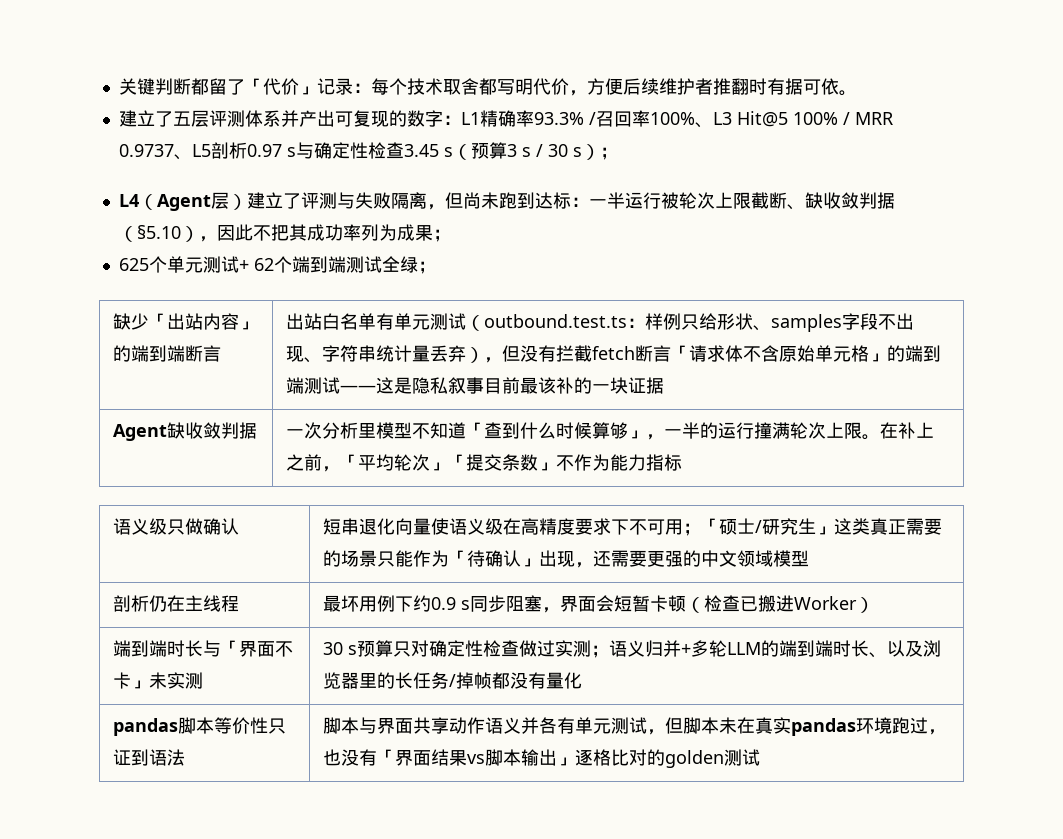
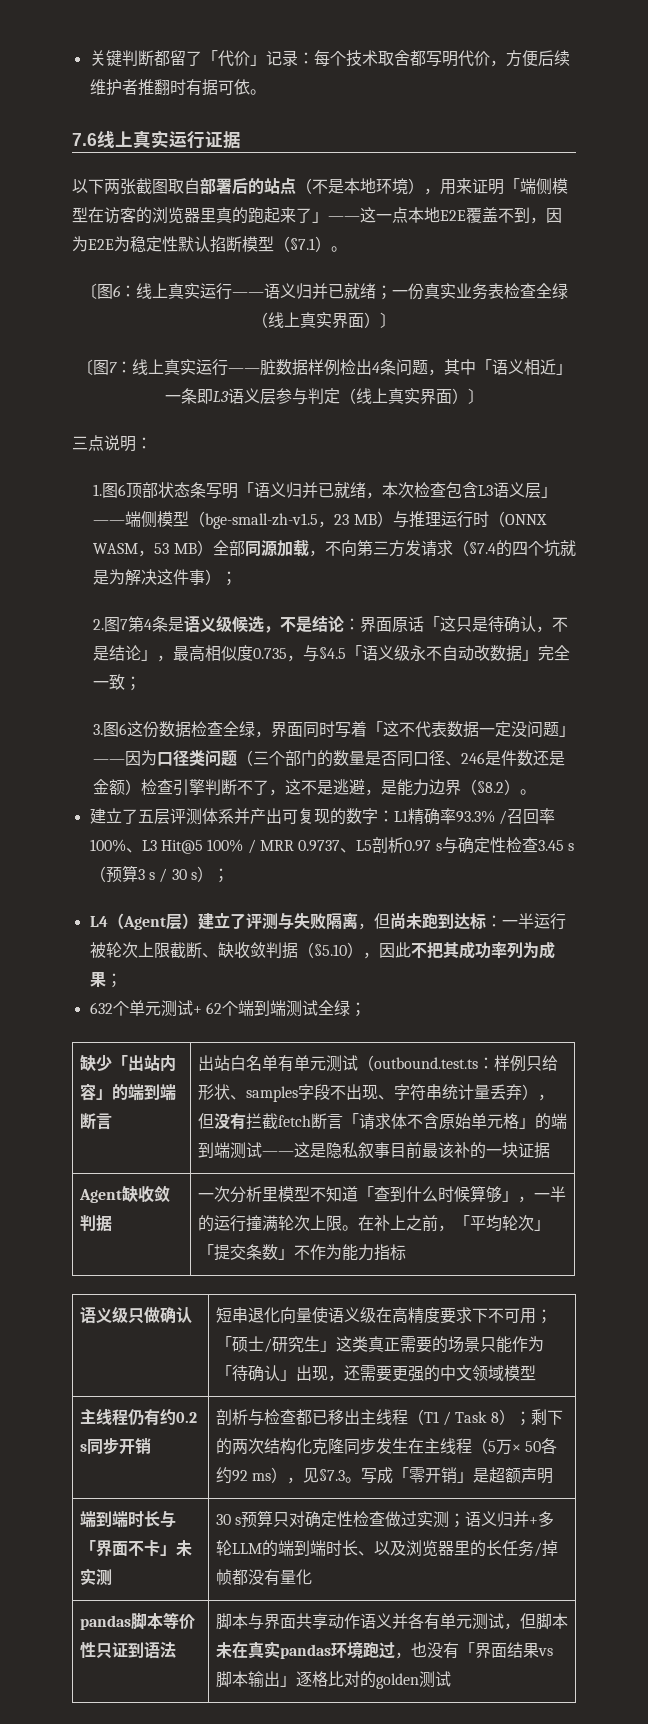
+ 7.6线上真实运行证据
+ 以下两张截图取自部署后的站点（不是本地环境），用来证明「端侧模型在访客的浏览器里真的跑起来了」——这一点本地E2E覆盖不到，因为E2E为稳定性默认掐断模型（§7.1）。
+ 〔图6：线上真实运行——语义归并已就绪；一份真实业务表检查全绿（线上真实界面）〕
+ 〔图7：线上真实运行——脏数据样例检出4条问题，其中「语义相近」一条即L3语义层参与判定（线上真实界面）〕
+ 三点说明：
+ 1.图6顶部状态条写明「语义归并已就绪，本次检查包含L3语义层」——端侧模型（bge-small-zh-v1.5，23 MB）与推理运行时（ONNX WASM，53 MB）全部同源加载，不向第三方发请求（§7.4的四个坑就是为解决这件事）；
+ 2.图7第4条是语义级候选，不是结论：界面原话「这只是待确认，不是结论」，最高相似度0.735，与§4.5「语义级永不自动改数据」完全一致；
+ 3.图6这份数据检查全绿，界面同时写着「这不代表数据一定没问题」——因为口径类问题（三个部门的数量是否同口径、246是件数还是金额）检查引擎判断不了，这不是逃避，是能力边界（§8.2）。
- 625个单元测试+ 62个端到端测试全绿；
+ 632个单元测试+ 62个端到端测试全绿；
- 剖析仍在主线程 | 最坏用例下约0.9 s同步阻塞，界面会短暂卡顿（检查已搬进Worker）
+ 主线程仍有约0.2 s同步开销 | 剖析与检查都已移出主线程（T1 / Task 8）；剩下的两次结构化克隆同步发生在主线程（5万× 50各约92 ms），见§7.3。写成「零开销」是超额声明

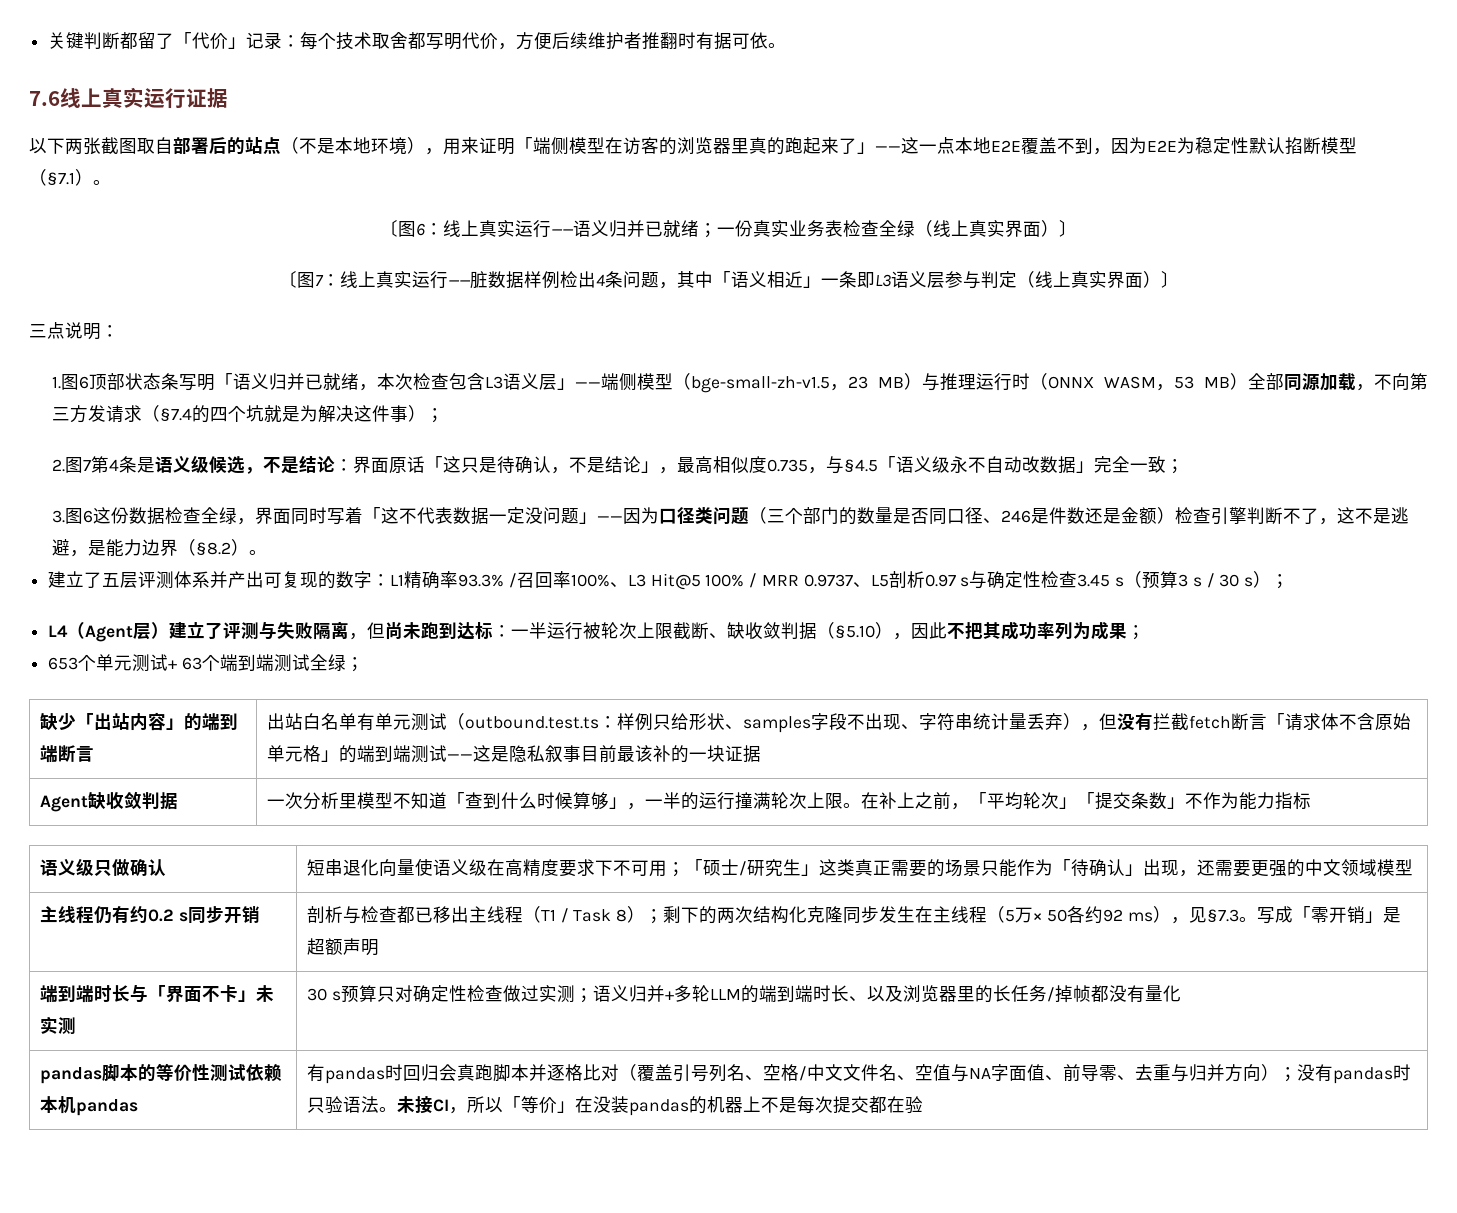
- 632个单元测试+ 62个端到端测试全绿；
+ 653个单元测试+ 63个端到端测试全绿；
- pandas脚本等价性只证到语法 | 脚本与界面共享动作语义并各有单元测试，但脚本未在真实pandas环境跑过，也没有「界面结果vs脚本输出」逐格比对的golden测试
+ pandas脚本的等价性测试依赖本机pandas | 有pandas时回归会真跑脚本并逐格比对（覆盖引号列名、空格/中文文件名、空值与NA字面值、前导零、去重与归并方向）；没有pandas时只验语法。未接CI，所以「等价」在没装pandas的机器上不是每次提交都在验

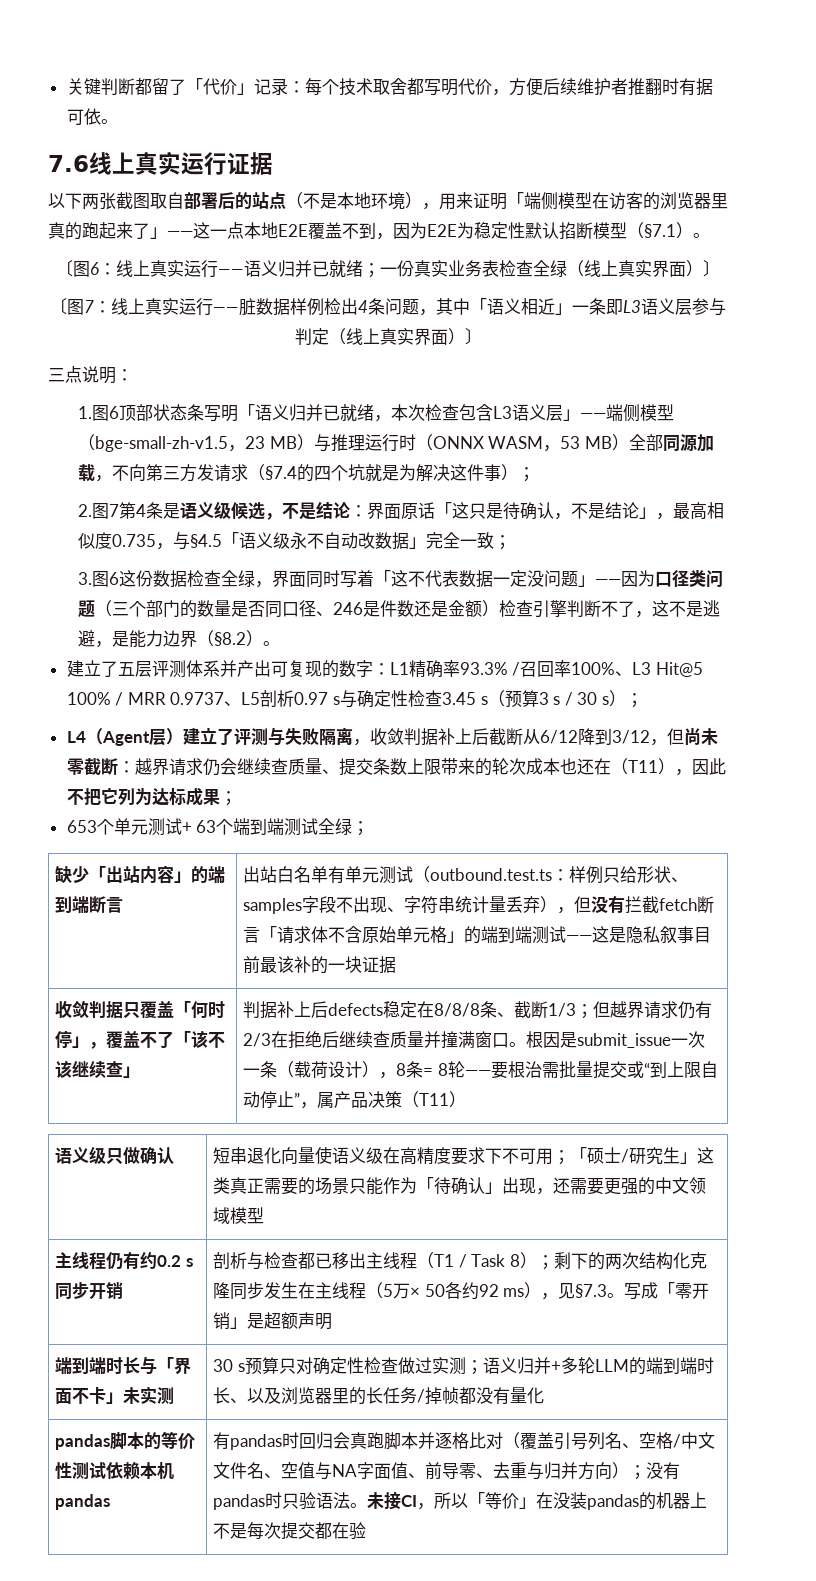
- L4（Agent层）建立了评测与失败隔离，但尚未跑到达标：一半运行被轮次上限截断、缺收敛判据（§5.10），因此不把其成功率列为成果；
+ L4（Agent层）建立了评测与失败隔离，收敛判据补上后截断从6/12降到3/12，但尚未零截断：越界请求仍会继续查质量、提交条数上限带来的轮次成本也还在（T11），因此不把它列为达标成果；
- Agent缺收敛判据 | 一次分析里模型不知道「查到什么时候算够」，一半的运行撞满轮次上限。在补上之前，「平均轮次」「提交条数」不作为能力指标
+ 收敛判据只覆盖「何时停」，覆盖不了「该不该继续查」 | 判据补上后defects稳定在8/8/8条、截断1/3；但越界请求仍有2/3在拒绝后继续查质量并撞满窗口。根因是submit_issue一次一条（载荷设计），8条= 8轮——要根治需批量提交或“到上限自动停止”，属产品决策（T11）

